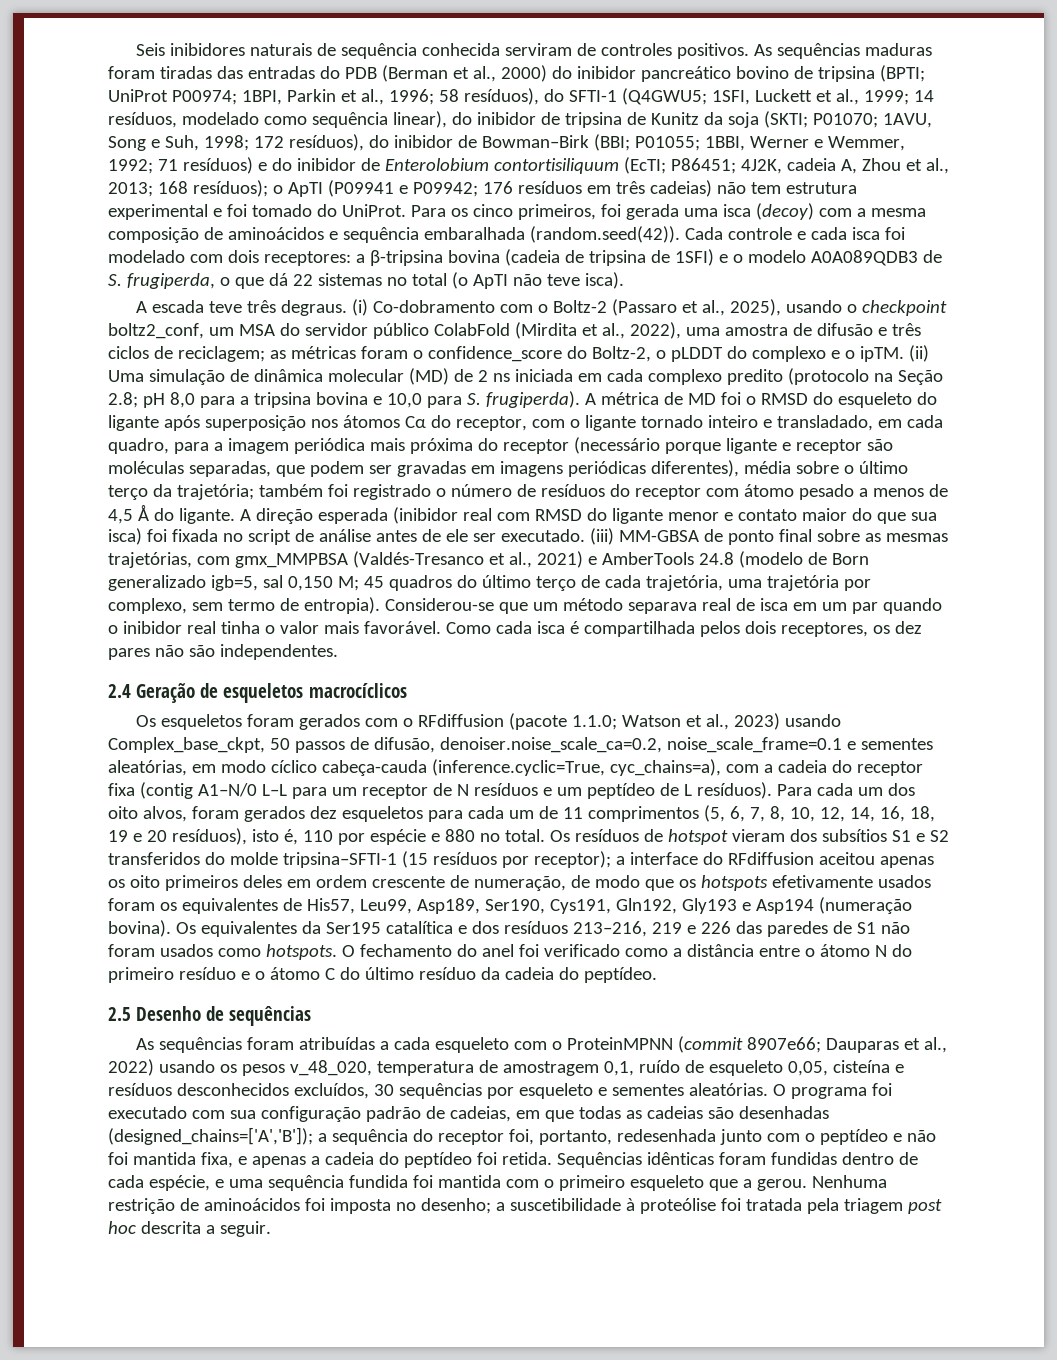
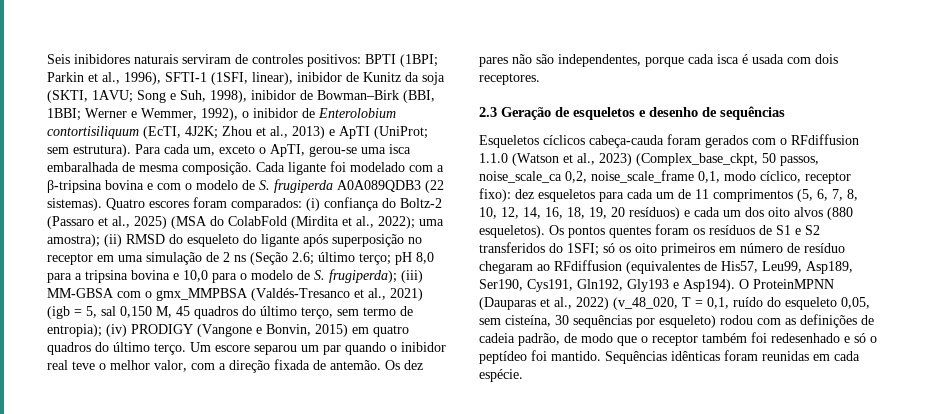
- Seis inibidores naturais de sequência conhecida serviram de controles positivos. As sequências maduras foram tiradas das entradas do PDB (Berman et al., 2000) do inibidor pancreático bovino de tripsina (BPTI; UniProt P00974; 1BPI, Parkin et al., 1996; 58 resíduos), do SFTI-1 (Q4GWU5; 1SFI, Luckett et al., 1999; 14 resíduos, modelado como sequência linear), do inibidor de tripsina de Kunitz da soja (SKTI; P01070; 1AVU, Song e Suh, 1998; 172 resíduos), do inibidor de Bowman–Birk (BBI; P01055; 1BBI, Werner e Wemmer, 1992; 71 resíduos) e do inibidor de Enterolobium contortisiliquum (EcTI; P86451; 4J2K, cadeia A, Zhou et al., 2013; 168 resíduos); o ApTI (P09941 e P09942; 176 resíduos em três cadeias) não tem estrutura experimental e foi tomado do UniProt. Para os cinco primeiros, foi gerada uma isca (decoy) com a mesma composição de aminoácidos e sequência embaralhada (random.seed(42)). Cada controle e cada isca foi modelado com dois receptores: a β-tripsina bovina (cadeia de tripsina de 1SFI) e o modelo A0A089QDB3 de S. frugiperda, o que dá 22 sistemas no total (o ApTI não teve isca).
- A escada teve três degraus. (i) Co-dobramento com o Boltz-2 (Passaro et al., 2025), usando o checkpoint boltz2_conf, um MSA do servidor público ColabFold (Mirdita et al., 2022), uma amostra de difusão e três ciclos de reciclagem; as métricas foram o confidence_score do Boltz-2, o pLDDT do complexo e o ipTM. (ii) Uma simulação de dinâmica molecular (MD) de 2 ns iniciada em cada complexo predito (protocolo na Seção 2.8;
+ Seis inibidores naturais serviram de controles positivos: BPTI (1BPI; Parkin et al., 1996), SFTI-1 (1SFI, linear), inibidor de Kunitz da soja (SKTI, 1AVU; Song e Suh, 1998), inibidor de Bowman–Birk (BBI, 1BBI; Werner e Wemmer, 1992), o inibidor de Enterolobium contortisiliquum (EcTI, 4J2K; Zhou et al., 2013) e ApTI (UniProt; sem estrutura). Para cada um, exceto o ApTI, gerou-se uma isca embaralhada de mesma composição. Cada ligante foi modelado com a β-tripsina bovina e com o modelo de S. frugiperda A0A089QDB3 (22 sistemas). Quatro escores foram comparados: (i) confiança do Boltz-2 (Passaro et al., 2025) (MSA do ColabFold (Mirdita et al., 2022); uma amostra); (ii) RMSD do esqueleto do ligante após superposição no receptor em uma simulação de 2 ns (Seção 2.6; último terço;
- pH 8,0 para a tripsina bovina e 10,0 para S. frugiperda). A métrica de MD foi o RMSD do esqueleto do ligante após superposição nos átomos Cα do receptor, com o ligante tornado inteiro e transladado, em cada quadro, para a imagem periódica mais próxima do receptor (necessário porque ligante e receptor são moléculas separadas, que podem ser gravadas em imagens periódicas diferentes), média sobre o último terço da trajetória; também foi registrado o número de resíduos do receptor com átomo pesado a menos de 4,5 Å do ligante. A direção esperada (inibidor real com RMSD do ligante menor e contato maior do que sua isca) foi fixada no script de análise antes de ele ser executado. (iii) MM-GBSA de ponto final sobre as mesmas trajetórias, com gmx_MMPBSA (Valdés-Tresanco et al., 2021) e AmberTools 24.8 (modelo de Born generalizado igb=5, sal 0,150 M; 45 quadros do último terço de cada trajetória, uma trajetória por complexo, sem termo de entropia). Considerou-se que um método separava real de isca em um par quando o inibidor real tinha o valor mais favorável. Como cada isca é compartilhada pelos dois receptores, os dez pares não são independentes.
- 2.4 Geração de esqueletos macrocíclicos
- Os esqueletos foram gerados com o RFdiffusion (pacote 1.1.0; Watson et al., 2023) usando Complex_base_ckpt, 50 passos de difusão, denoiser.noise_scale_ca=0.2, noise_scale_frame=0.1 e sementes aleatórias, em modo cíclico cabeça-cauda (inference.cyclic=True, cyc_chains=a), com a cadeia do receptor fixa (contig A1–N/0 L–L para um receptor de N resíduos e um peptídeo de L resíduos). Para cada um dos oito alvos, foram gerados dez esqueletos para cada um de 11 comprimentos (5, 6, 7, 8, 10, 12, 14, 16, 18, 19 e 20 resíduos), isto é, 110 por espécie e 880 no total. Os resíduos de hotspot vieram dos subsítios S1 e S2 transferidos do molde tripsina–SFTI-1 (15 resíduos por receptor); a interface do RFdiffusion aceitou apenas os oito primeiros deles em ordem crescente de numeração, de modo que os hotspots efetivamente usados foram os equivalentes de His57, Leu99, Asp189, Ser190, Cys191, Gln192, Gly193 e Asp194 (numeração bovina). Os equivalentes da Ser195 catalítica e dos resíduos 213–216, 219 e 226 das paredes de S1 não foram usados como hotspots. O fechamento do anel foi verificado como a distância entre o átomo N do primeiro resíduo e o átomo C do último resíduo da cadeia do peptídeo.
- 2.5 Desenho de sequências
- As sequências foram atribuídas a cada esqueleto com o ProteinMPNN (commit 8907e66; Dauparas et al., 2022) usando os pesos v_48_020, temperatura de amostragem 0,1, ruído de esqueleto 0,05, cisteína e resíduos desconhecidos excluídos, 30 sequências por esqueleto e sementes aleatórias. O programa foi executado com sua configuração padrão de cadeias, em que todas as cadeias são desenhadas (designed_chains=['A','B']); a sequência do receptor foi, portanto, redesenhada junto com o peptídeo e não foi mantida fixa, e apenas a cadeia do peptídeo foi retida. Sequências idênticas foram fundidas dentro de cada espécie, e uma sequência fundida foi mantida com o primeiro esqueleto que a gerou. Nenhuma restrição de aminoácidos foi imposta no desenho; a suscetibilidade à proteólise foi tratada pela triagem post hoc descrita a seguir.
+ pH 8,0 para a tripsina bovina e 10,0 para o modelo de S. frugiperda); (iii) MM-GBSA com o gmx_MMPBSA (Valdés-Tresanco et al., 2021) (igb = 5, sal 0,150 M, 45 quadros do último terço, sem termo de entropia); (iv) PRODIGY (Vangone e Bonvin, 2015) em quatro quadros do último terço. Um escore separou um par quando o inibidor real teve o melhor valor, com a direção fixada de antemão. Os dez pares não são independentes, porque cada isca é usada com dois receptores.
+ 2.3 Geração de esqueletos e desenho de sequências
+ Esqueletos cíclicos cabeça-cauda foram gerados com o RFdiffusion 1.1.0 (Watson et al., 2023) (Complex_base_ckpt, 50 passos, noise_scale_ca 0,2, noise_scale_frame 0,1, modo cíclico, receptor fixo): dez esqueletos para cada um de 11 comprimentos (5, 6, 7, 8, 10, 12, 14, 16, 18, 19, 20 resíduos) e cada um dos oito alvos (880 esqueletos). Os pontos quentes foram os resíduos de S1 e S2 transferidos do 1SFI; só os oito primeiros em número de resíduo chegaram ao RFdiffusion (equivalentes de His57, Leu99, Asp189, Ser190, Cys191, Gln192, Gly193 e Asp194). O ProteinMPNN (Dauparas et al., 2022) (v_48_020, T = 0,1, ruído do esqueleto 0,05, sem cisteína, 30 sequências por esqueleto) rodou com as definições de cadeia padrão, de modo que o receptor também foi redesenhado e só o peptídeo foi mantido. Sequências idênticas foram reunidas em cada espécie.

